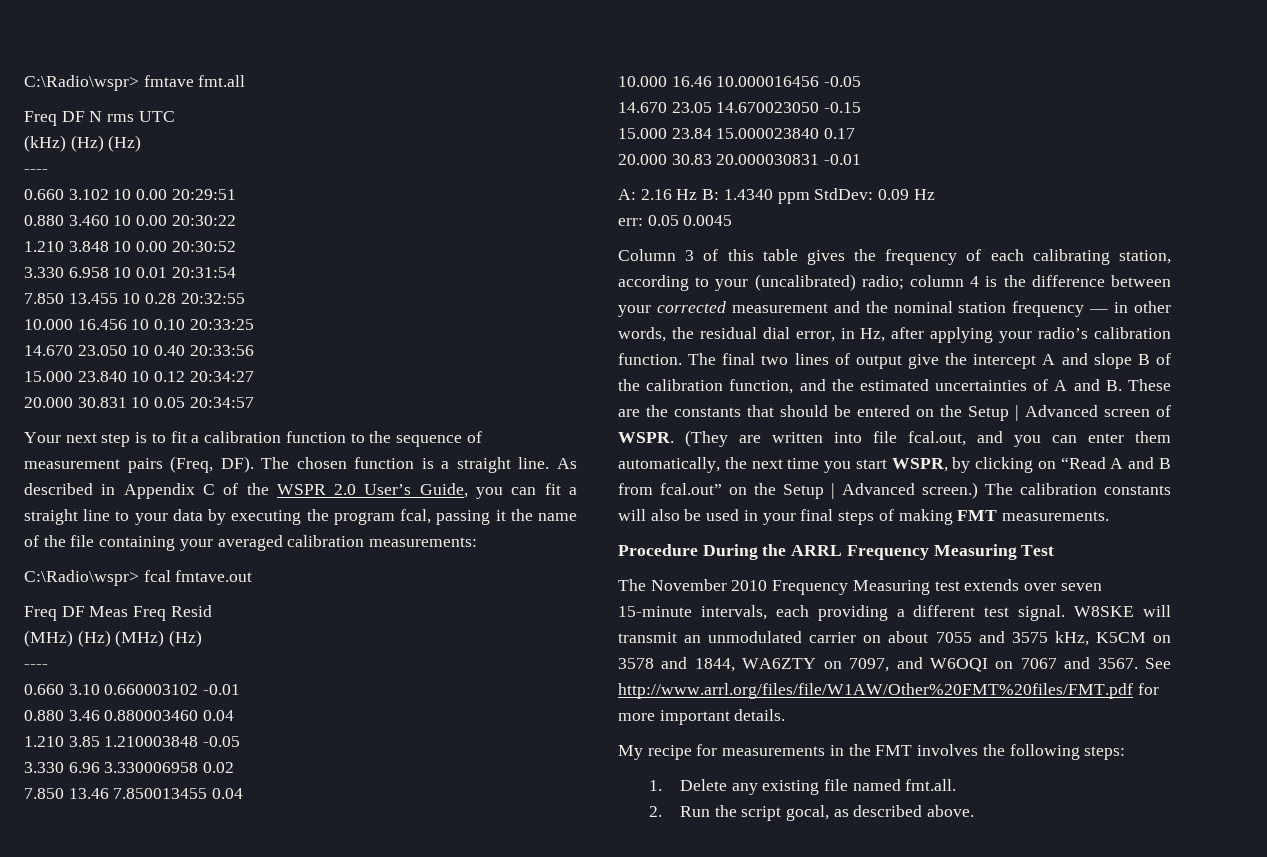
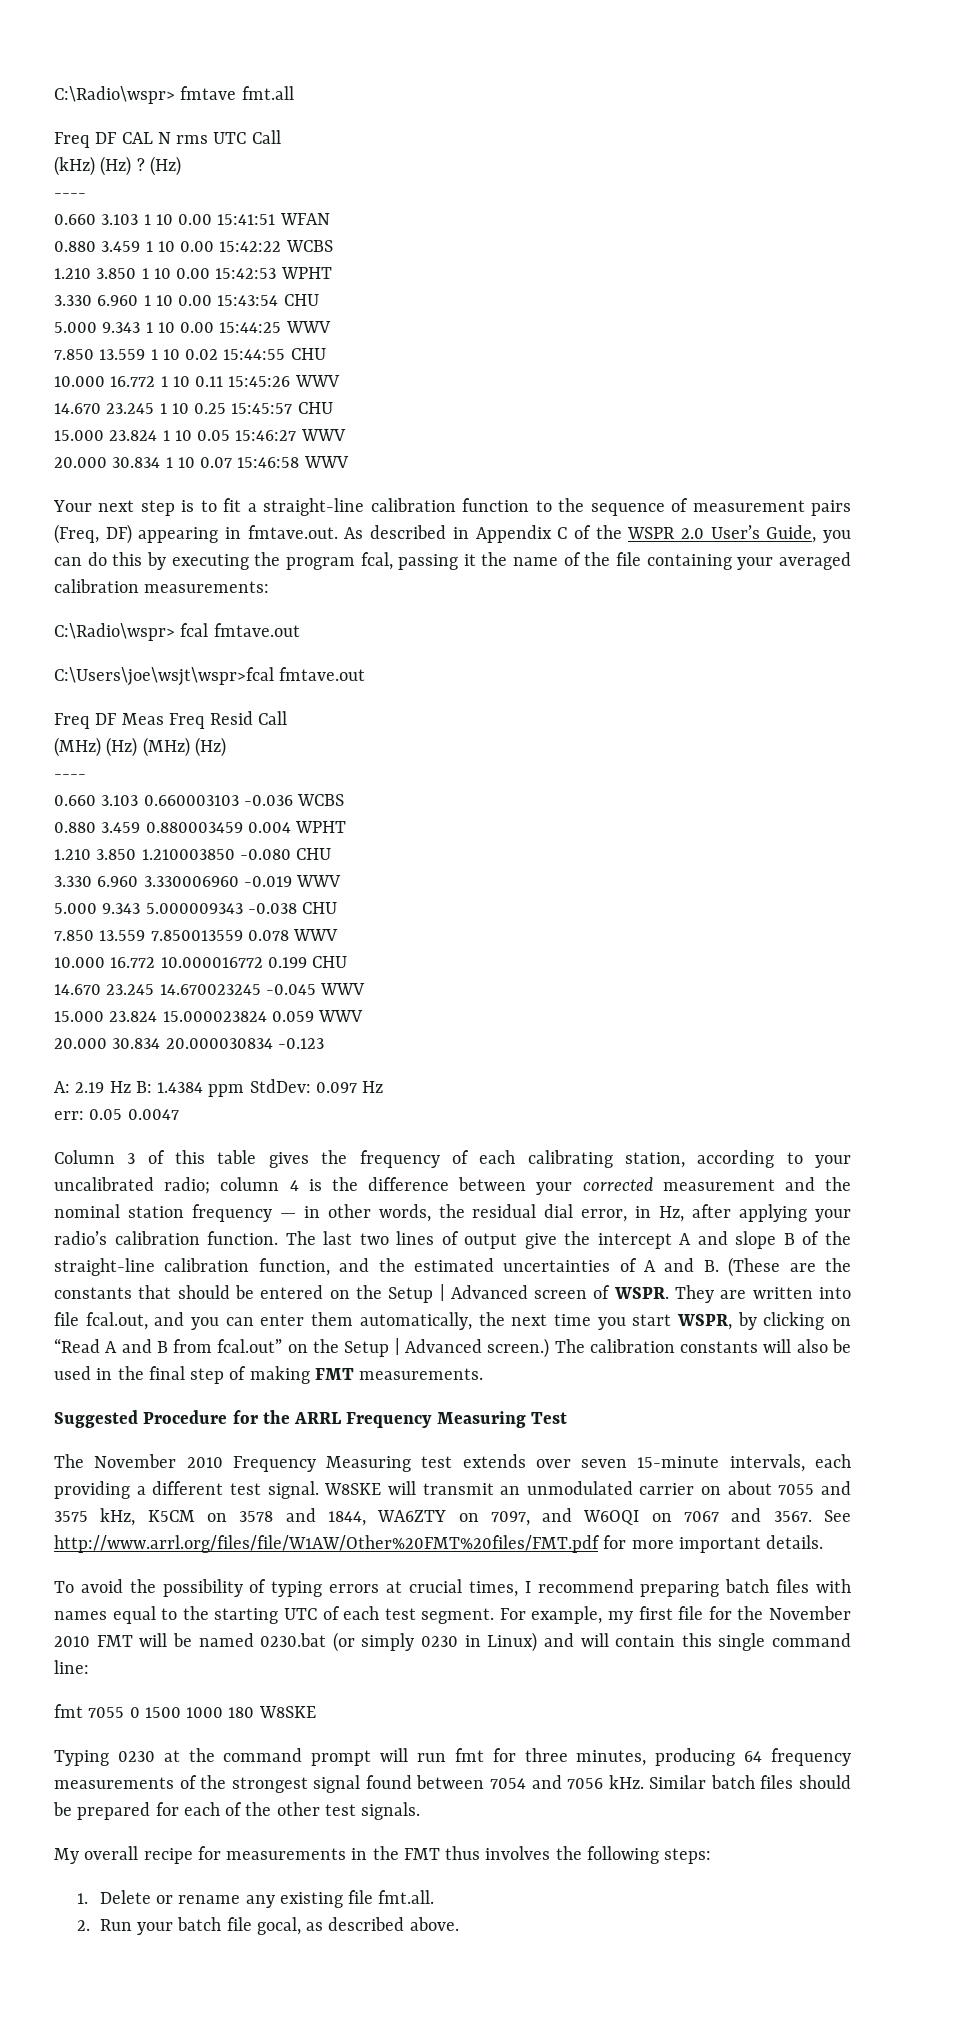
- Freq DF N rms UTC
+ Freq DF CAL N rms UTC Call
- (kHz) (Hz) (Hz)
+ (kHz) (Hz) ? (Hz)
  ----
- 0.660 3.102 10 0.00 20:29:51
- 0.880 3.460 10 0.00 20:30:22
- 1.210 3.848 10 0.00 20:30:52
- 3.330 6.958 10 0.01 20:31:54
- 7.850 13.455 10 0.28 20:32:55
- 10.000 16.456 10 0.10 20:33:25
- 14.670 23.050 10 0.40 20:33:56
- 15.000 23.840 10 0.12 20:34:27
- 20.000 30.831 10 0.05 20:34:57
+ 0.660 3.103 1 10 0.00 15:41:51 WFAN
+ 0.880 3.459 1 10 0.00 15:42:22 WCBS
+ 1.210 3.850 1 10 0.00 15:42:53 WPHT
+ 3.330 6.960 1 10 0.00 15:43:54 CHU
+ 5.000 9.343 1 10 0.00 15:44:25 WWV
+ 7.850 13.559 1 10 0.02 15:44:55 CHU
+ 10.000 16.772 1 10 0.11 15:45:26 WWV
+ 14.670 23.245 1 10 0.25 15:45:57 CHU
+ 15.000 23.824 1 10 0.05 15:46:27 WWV
+ 20.000 30.834 1 10 0.07 15:46:58 WWV
- Your next step is to fit a calibration function to the sequence of measurement pairs (Freq, DF). The chosen function is a straight line. As described in Appendix C of the WSPR 2.0 User’s Guide, you can fit a straight line to your data by executing the program fcal, passing it the name of the file containing your averaged calibration measurements:
+ Your next step is to fit a straight-line calibration function to the sequence of measurement pairs (Freq, DF) appearing in fmtave.out. As described in Appendix C of the WSPR 2.0 User’s Guide, you can do this by executing the program fcal, passing it the name of the file containing your averaged calibration measurements:
+ C:\Users\joe\wsjt\wspr>fcal fmtave.out
- Freq DF Meas Freq Resid
+ Freq DF Meas Freq Resid Call
- 0.660 3.10 0.660003102 -0.01
- 0.880 3.46 0.880003460 0.04
- 1.210 3.85 1.210003848 -0.05
- 3.330 6.96 3.330006958 0.02
- 7.850 13.46 7.850013455 0.04
- 10.000 16.46 10.000016456 -0.05
- 14.670 23.05 14.670023050 -0.15
- 15.000 23.84 15.000023840 0.17
- 20.000 30.83 20.000030831 -0.01
+ 0.660 3.103 0.660003103 -0.036 WCBS
+ 0.880 3.459 0.880003459 0.004 WPHT
+ 1.210 3.850 1.210003850 -0.080 CHU
+ 3.330 6.960 3.330006960 -0.019 WWV
+ 5.000 9.343 5.000009343 -0.038 CHU
+ 7.850 13.559 7.850013559 0.078 WWV
+ 10.000 16.772 10.000016772 0.199 CHU
+ 14.670 23.245 14.670023245 -0.045 WWV
+ 15.000 23.824 15.000023824 0.059 WWV
+ 20.000 30.834 20.000030834 -0.123
- A: 2.16 Hz B: 1.4340 ppm StdDev: 0.09 Hz
+ A: 2.19 Hz B: 1.4384 ppm StdDev: 0.097 Hz
- err: 0.05 0.0045
+ err: 0.05 0.0047
- Column 3 of this table gives the frequency of each calibrating station, according to your (uncalibrated) radio; column 4 is the difference between your corrected measurement and the nominal station frequency — in other words, the residual dial error, in Hz, after applying your radio’s calibration function.
+ Column 3 of this table gives the frequency of each calibrating station, according to your uncalibrated radio; column 4 is the difference between your corrected measurement and the nominal station frequency — in other words, the residual dial error, in Hz, after applying your radio’s calibration function.
- The final two lines of output give the intercept A and slope B of the calibration function, and the estimated uncertainties of A and B. These are the constants that should be entered on the Setup | Advanced screen of WSPR.
+ The last two lines of output give the intercept A and slope B of the straight-line calibration function, and the estimated uncertainties of A and B. (These are the constants that should be entered on the Setup | Advanced screen of WSPR.
- (They are written into file fcal.out, and you can enter them automatically, the next time you start WSPR, by clicking on “Read A and B from fcal.out” on the Setup | Advanced screen.)
+ They are written into file fcal.out, and you can enter them automatically, the next time you start WSPR, by clicking on “Read A and B from fcal.out” on the Setup | Advanced screen.)
- The calibration constants will also be used in your final steps of making FMT measurements.
+ The calibration constants will also be used in the final step of making FMT measurements.
- Procedure During the ARRL Frequency Measuring Test
+ Suggested Procedure for the ARRL Frequency Measuring Test
+ To avoid the possibility of typing errors at crucial times, I recommend preparing batch files with names equal to the starting UTC of each test segment. For example, my first file for the November 2010 FMT will be named 0230.bat (or simply 0230 in Linux) and will contain this single command line:
+ fmt 7055 0 1500 1000 180 W8SKE
+ Typing 0230 at the command prompt will run fmt for three minutes, producing 64 frequency measurements of the strongest signal found between 7054 and 7056 kHz. Similar batch files should be prepared for each of the other test signals.
- My recipe for measurements in the FMT involves the following steps:
+ My overall recipe for measurements in the FMT thus involves the following steps:
- 1. Delete any existing file named fmt.all.
+ 1. Delete or rename any existing file fmt.all.
- 2. Run the script gocal, as described above.
+ 2. Run your batch file gocal, as described above.

